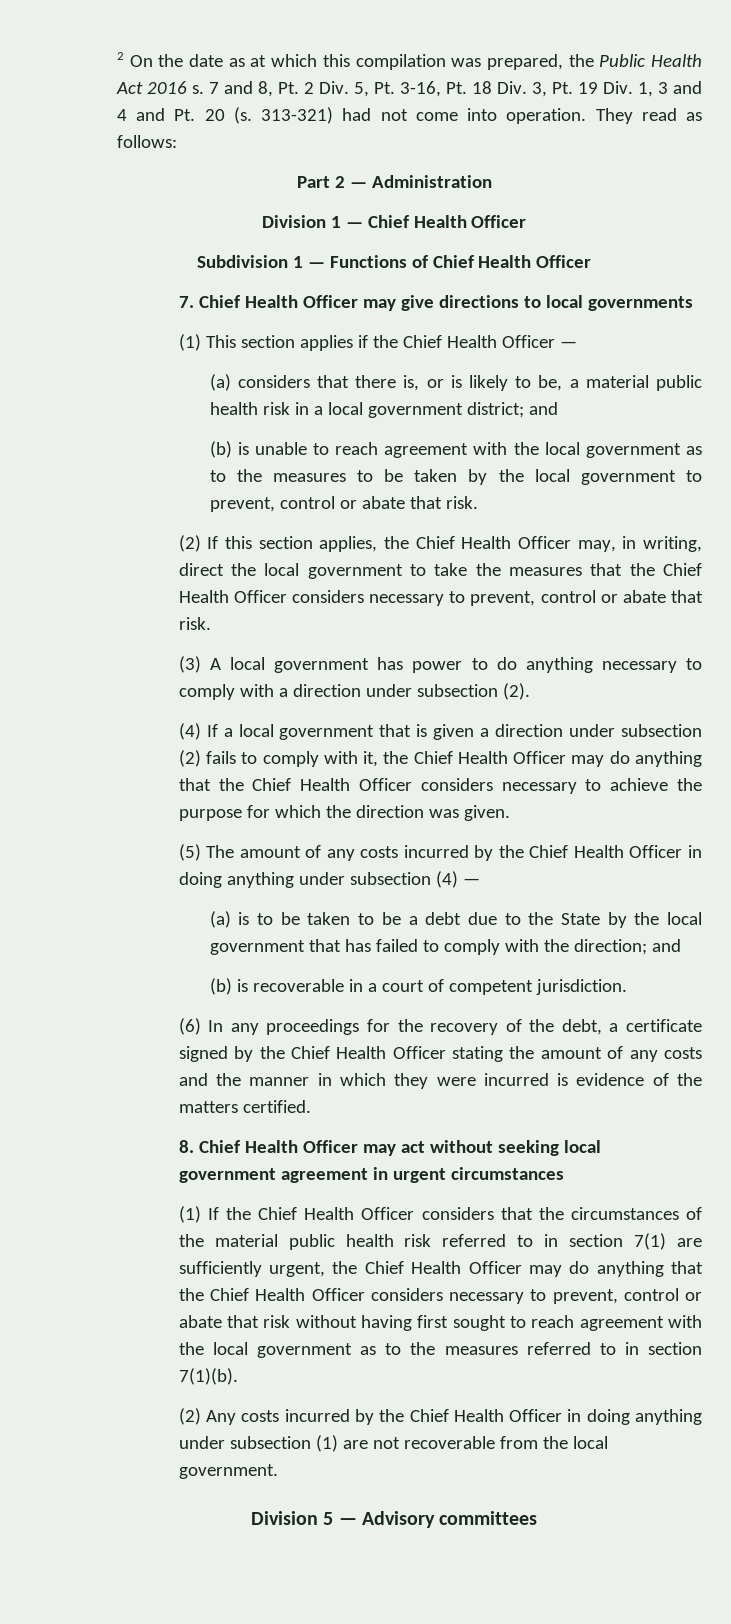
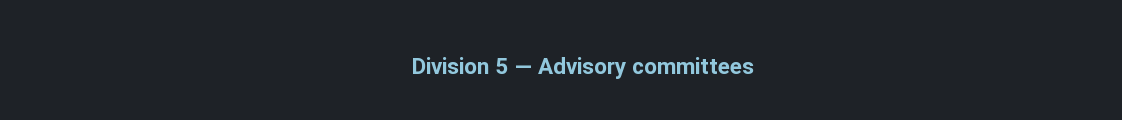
- 2 On the date as at which this compilation was prepared, the Public Health Act 2016 s. 7 and 8, Pt. 2 Div. 5, Pt. 3-16, Pt. 18 Div. 3, Pt. 19 Div. 1, 3 and 4 and Pt. 20 (s. 313-321) had not come into operation. They read as follows:
- Part 2 — Administration
- Division 1 — Chief Health Officer
- Subdivision 1 — Functions of Chief Health Officer
- 7. Chief Health Officer may give directions to local governments
- (1) This section applies if the Chief Health Officer —
- (a) considers that there is, or is likely to be, a material public health risk in a local government district; and
- (b) is unable to reach agreement with the local government as to the measures to be taken by the local government to prevent, control or abate that risk.
- (2) If this section applies, the Chief Health Officer may, in writing, direct the local government to take the measures that the Chief Health Officer considers necessary to prevent, control or abate that risk.
- (3) A local government has power to do anything necessary to comply with a direction under subsection (2).
- (4) If a local government that is given a direction under subsection (2) fails to comply with it, the Chief Health Officer may do anything that the Chief Health Officer considers necessary to achieve the purpose for which the direction was given.
- (5) The amount of any costs incurred by the Chief Health Officer in doing anything under subsection (4) —
- (a) is to be taken to be a debt due to the State by the local government that has failed to comply with the direction; and
- (b) is recoverable in a court of competent jurisdiction.
- (6) In any proceedings for the recovery of the debt, a certificate signed by the Chief Health Officer stating the amount of any costs and the manner in which they were incurred is evidence of the matters certified.
- 8. Chief Health Officer may act without seeking local government agreement in urgent circumstances
- (1) If the Chief Health Officer considers that the circumstances of the material public health risk referred to in section 7(1) are sufficiently urgent, the Chief Health Officer may do anything that the Chief Health Officer considers necessary to prevent, control or abate that risk without having first sought to reach agreement with the local government as to the measures referred to in section 7(1)(b).
- (2) Any costs incurred by the Chief Health Officer in doing anything under subsection (1) are not recoverable from the local government.

